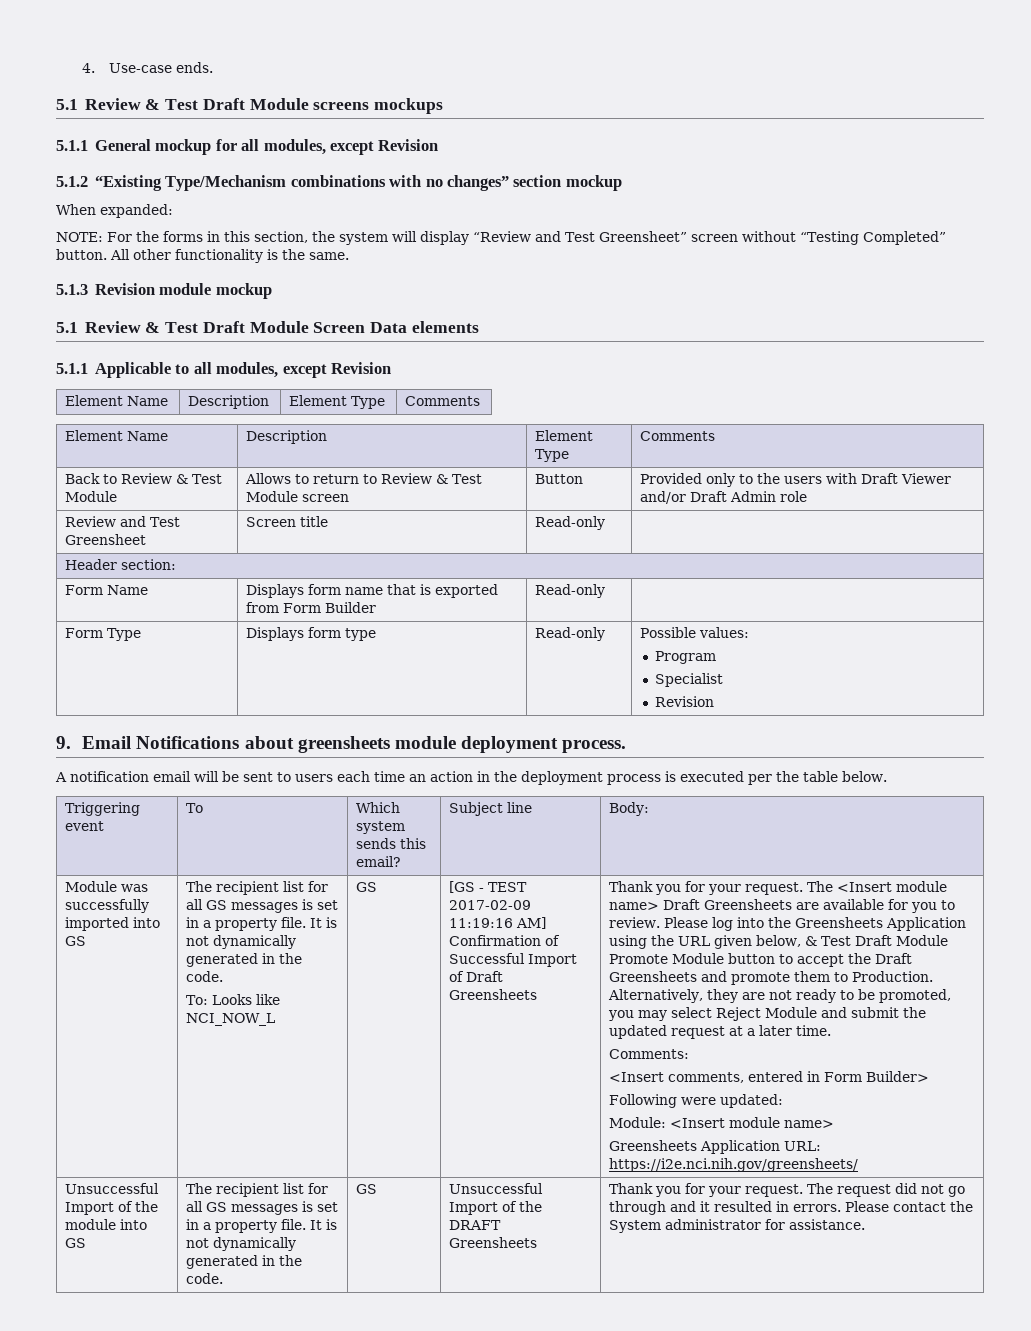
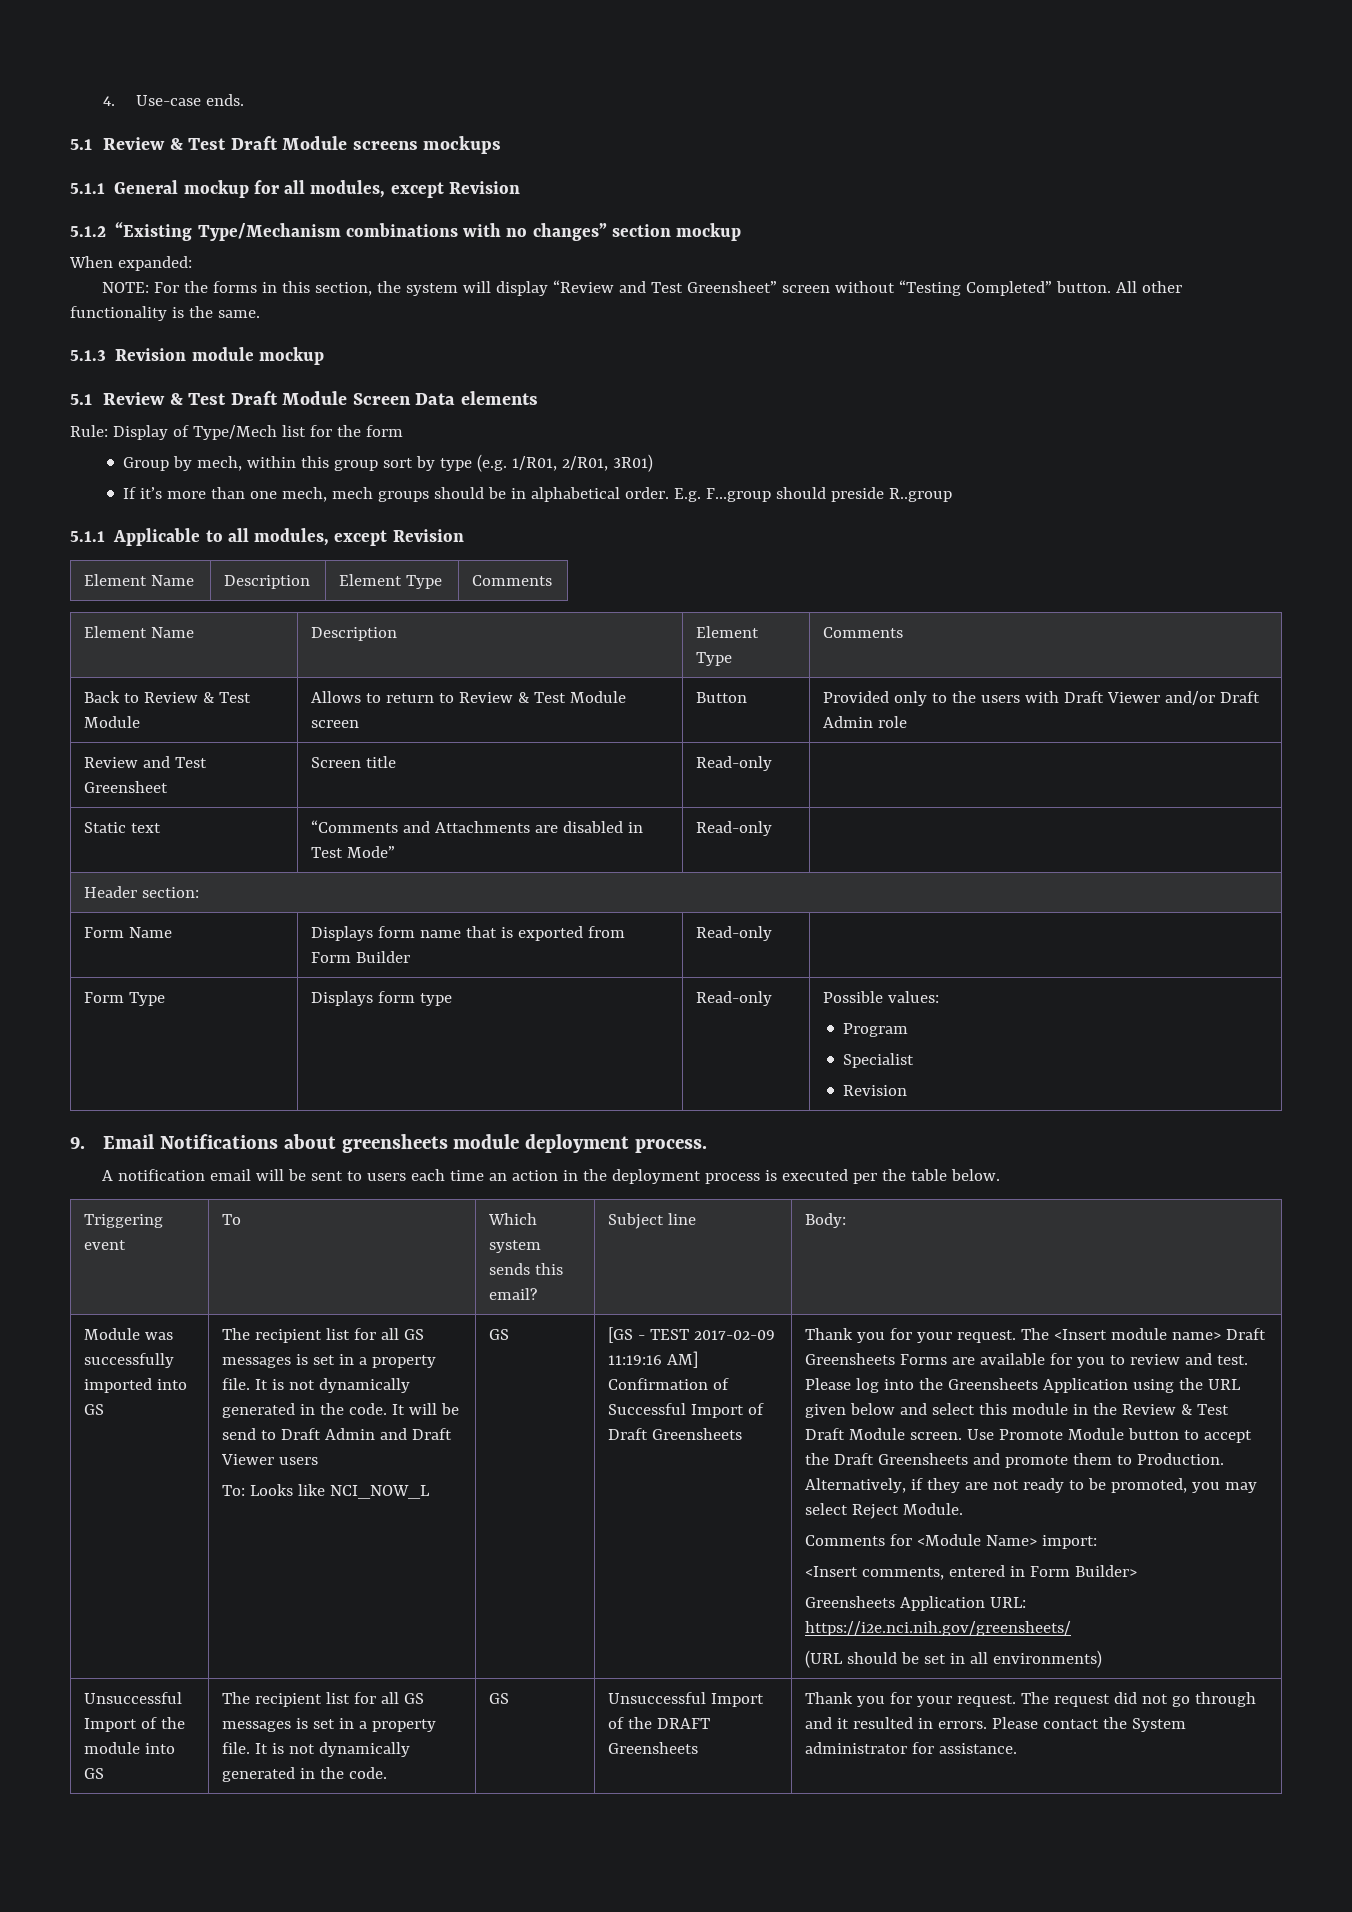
+ Rule: Display of Type/Mech list for the form
+ Group by mech, within this group sort by type (e.g. 1/R01, 2/R01, 3R01)
+ If it’s more than one mech, mech groups should be in alphabetical order. E.g. F…group should preside R..group
+ Static text | “Comments and Attachments are disabled in Test Mode” | Read-only |
+ It will be send to Draft Admin and Draft Viewer users
- The <Insert module name> Draft Greensheets are available for you to review.
+ The <Insert module name> Draft Greensheets Forms are available for you to review and test.
- Please log into the Greensheets Application using the URL given below, & Test Draft Module Promote Module button to accept the Draft Greensheets and promote them to Production.
+ Please log into the Greensheets Application using the URL given below and select this module in the Review & Test Draft Module screen. Use Promote Module button to accept the Draft Greensheets and promote them to Production.
- Alternatively, they are not ready to be promoted, you may select Reject Module and submit the updated request at a later time.
- Comments:
+ Alternatively, if they are not ready to be promoted, you may select Reject Module.
+ Comments for <Module Name> import:
- Following were updated:
- Module: <Insert module name>
  Greensheets Application URL: https://i2e.nci.nih.gov/greensheets/
+ (URL should be set in all environments)

